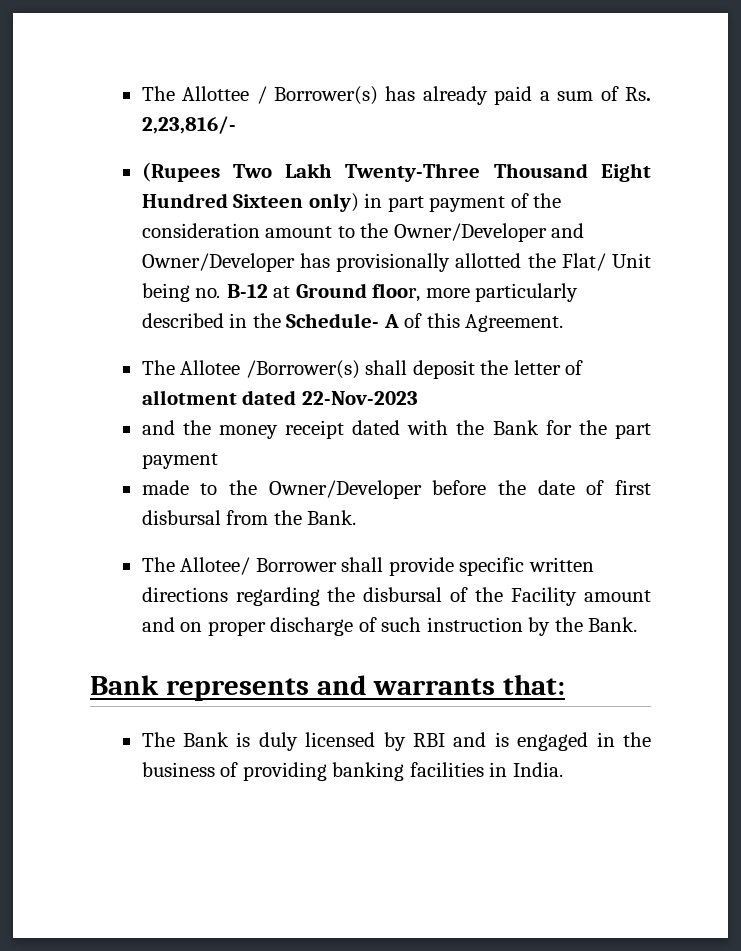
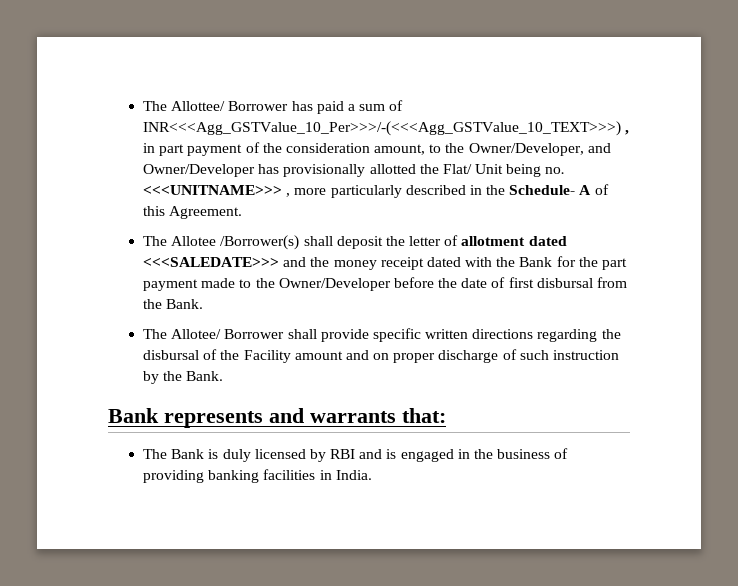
- The Allottee / Borrower(s) has already paid a sum of Rs. 2,23,816/-
- (Rupees Two Lakh Twenty-Three Thousand Eight Hundred Sixteen only) in part payment of the consideration amount to the Owner/Developer and Owner/Developer has provisionally allotted the Flat/ Unit being no. B-12 at Ground floor, more particularly described in the Schedule- A of this Agreement.
+ The Allottee/ Borrower has paid a sum of INR<<<Agg_GSTValue_10_Per>>>/-(<<<Agg_GSTValue_10_TEXT>>>) , in part payment of the consideration amount, to the Owner/Developer, and Owner/Developer has provisionally allotted the Flat/ Unit being no. <<<UNITNAME>>> , more particularly described in the Schedule- A of this Agreement.
- The Allotee /Borrower(s) shall deposit the letter of allotment dated 22-Nov-2023
- and the money receipt dated with the Bank for the part payment
- made to the Owner/Developer before the date of first disbursal from the Bank.
+ The Allotee /Borrower(s) shall deposit the letter of allotment dated <<<SALEDATE>>> and the money receipt dated with the Bank for the part payment made to the Owner/Developer before the date of first disbursal from the Bank.

